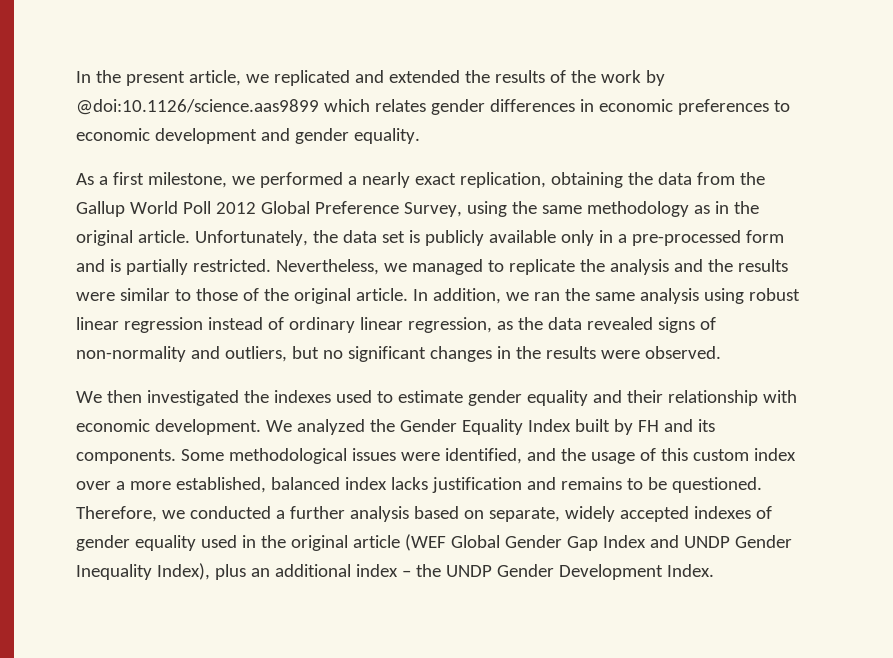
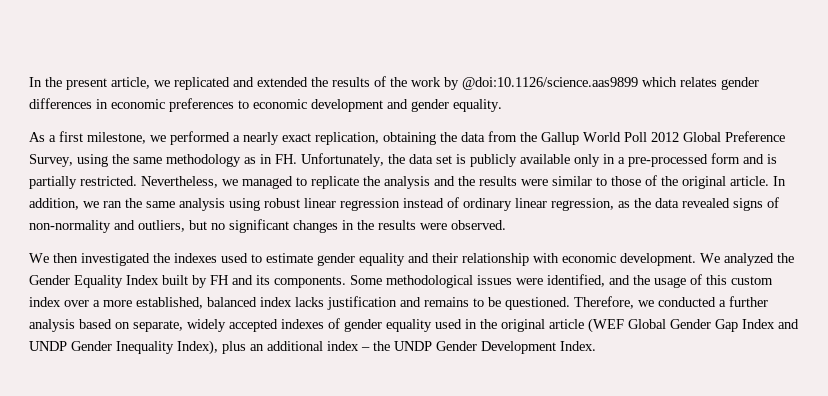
- As a first milestone, we performed a nearly exact replication, obtaining the data from the Gallup World Poll 2012 Global Preference Survey, using the same methodology as in the original article. Unfortunately, the data set is publicly available only in a pre-processed form and is partially restricted.
+ As a first milestone, we performed a nearly exact replication, obtaining the data from the Gallup World Poll 2012 Global Preference Survey, using the same methodology as in FH. Unfortunately, the data set is publicly available only in a pre-processed form and is partially restricted.

